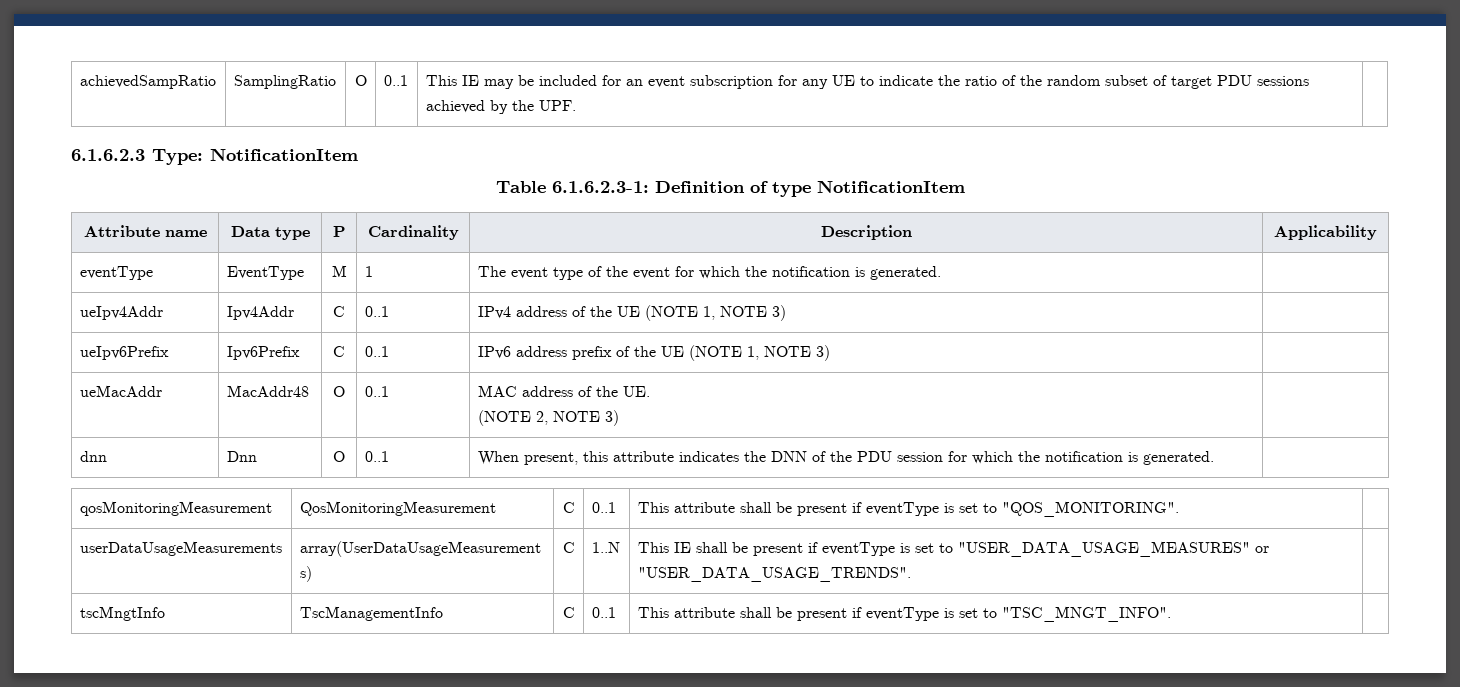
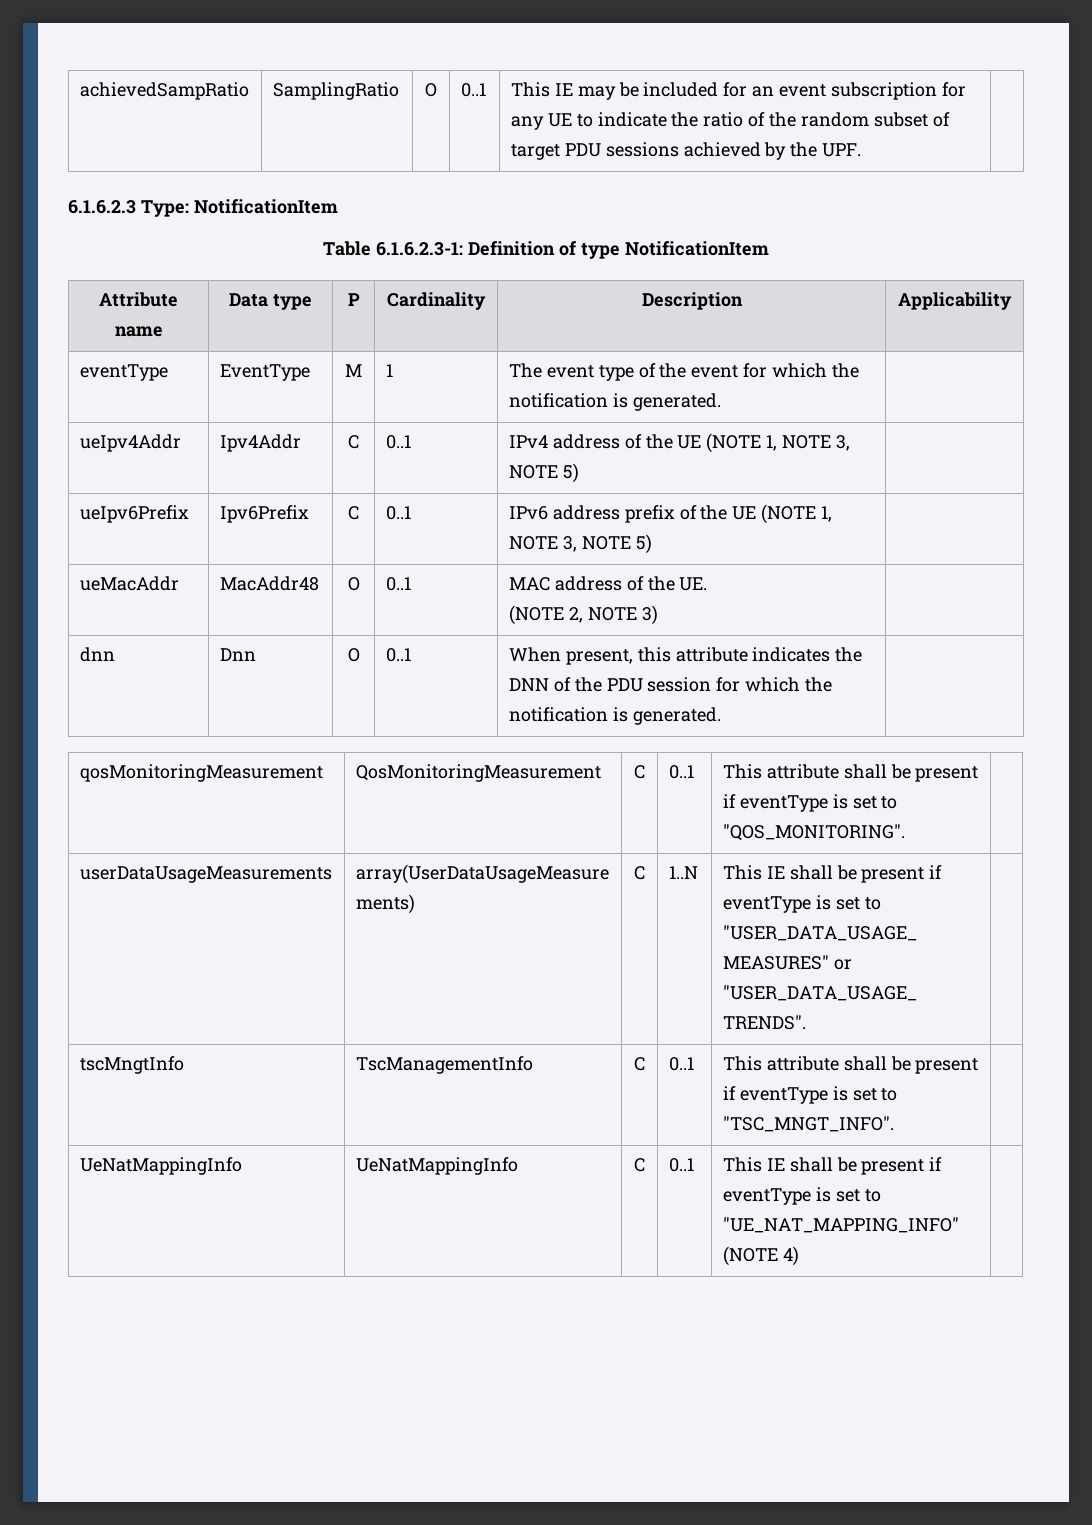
- ueIpv4Addr | Ipv4Addr | C | 0..1 | IPv4 address of the UE (NOTE 1, NOTE 3) |
+ ueIpv4Addr | Ipv4Addr | C | 0..1 | IPv4 address of the UE (NOTE 1, NOTE 3, NOTE 5) |
- ueIpv6Prefix | Ipv6Prefix | C | 0..1 | IPv6 address prefix of the UE (NOTE 1, NOTE 3) |
+ ueIpv6Prefix | Ipv6Prefix | C | 0..1 | IPv6 address prefix of the UE (NOTE 1, NOTE 3, NOTE 5) |
+ UeNatMappingInfo | UeNatMappingInfo | C | 0..1 | This IE shall be present if eventType is set to "UE_NAT_MAPPING_INFO" (NOTE 4) |

